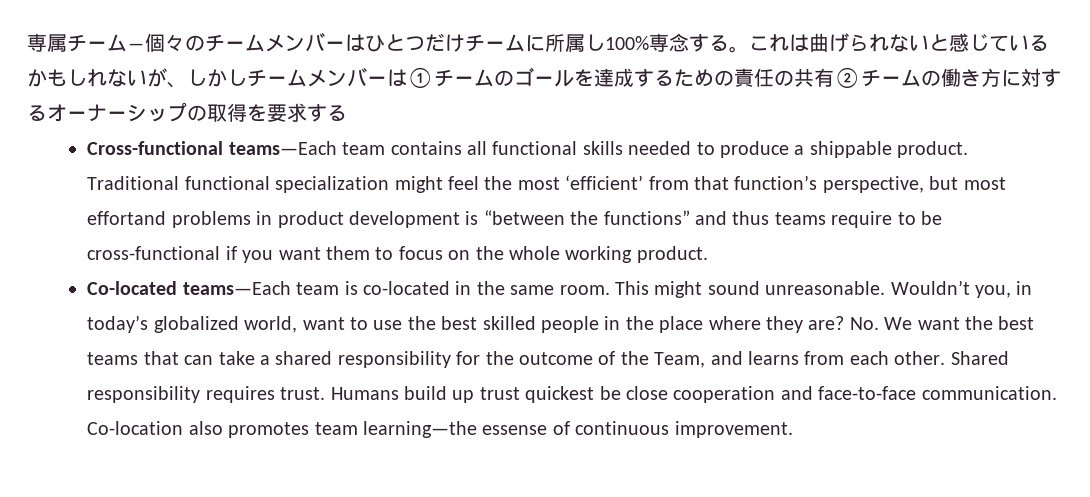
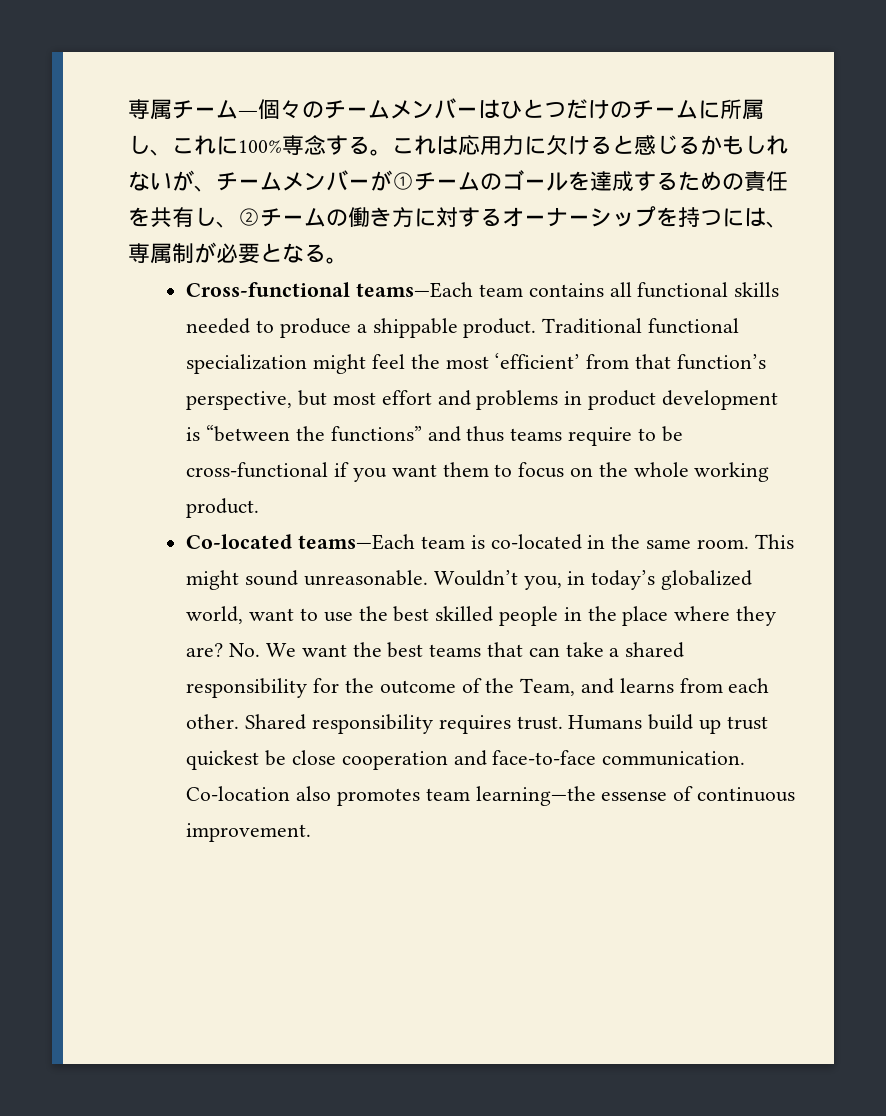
- 専属チーム―個々のチームメンバーはひとつだけチームに所属し100%専念する。
+ 専属チーム―個々のチームメンバーはひとつだけのチームに所属し、これに100%専念する。
- これは曲げられないと感じているかもしれないが、しかしチームメンバーは①チームのゴールを達成するための責任の共有②チームの働き方に対するオーナーシップの取得を要求する
+ これは応用力に欠けると感じるかもしれないが、チームメンバーが①チームのゴールを達成するための責任を共有し、②チームの働き方に対するオーナーシップを持つには、専属制が必要となる。
- Traditional functional specialization might feel the most ‘efficient’ from that function’s perspective, but most effortand problems in product development is “between the functions” and thus teams require to be cross-functional if you want them to focus on the whole working product.
+ Traditional functional specialization might feel the most ‘efficient’ from that function’s perspective, but most effort and problems in product development is “between the functions” and thus teams require to be cross-functional if you want them to focus on the whole working product.

